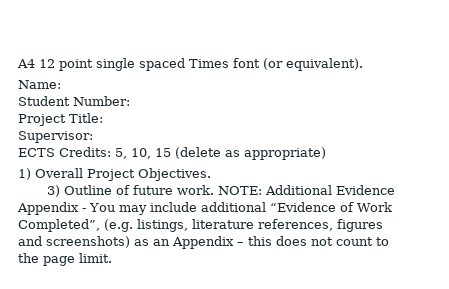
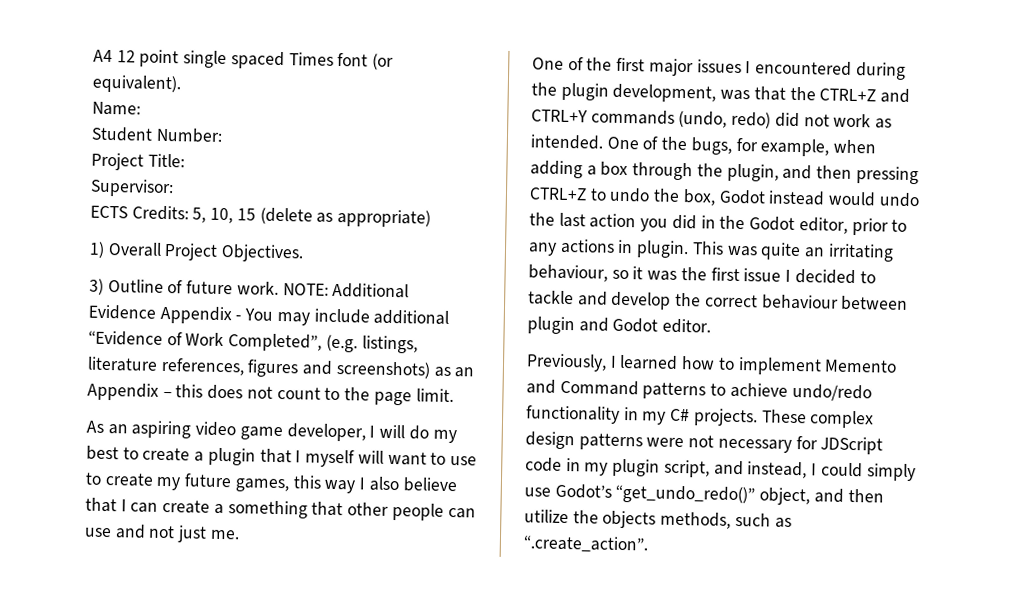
+ As an aspiring video game developer, I will do my best to create a plugin that I myself will want to use to create my future games, this way I also believe that I can create a something that other people can use and not just me.
+ One of the first major issues I encountered during the plugin development, was that the CTRL+Z and CTRL+Y commands (undo, redo) did not work as intended. One of the bugs, for example, when adding a box through the plugin, and then pressing CTRL+Z to undo the box, Godot instead would undo the last action you did in the Godot editor, prior to any actions in plugin. This was quite an irritating behaviour, so it was the first issue I decided to tackle and develop the correct behaviour between plugin and Godot editor.
+ Previously, I learned how to implement Memento and Command patterns to achieve undo/redo functionality in my C# projects. These complex design patterns were not necessary for JDScript code in my plugin script, and instead, I could simply use Godot’s “get_undo_redo()” object, and then utilize the objects methods, such as “.create_action”.

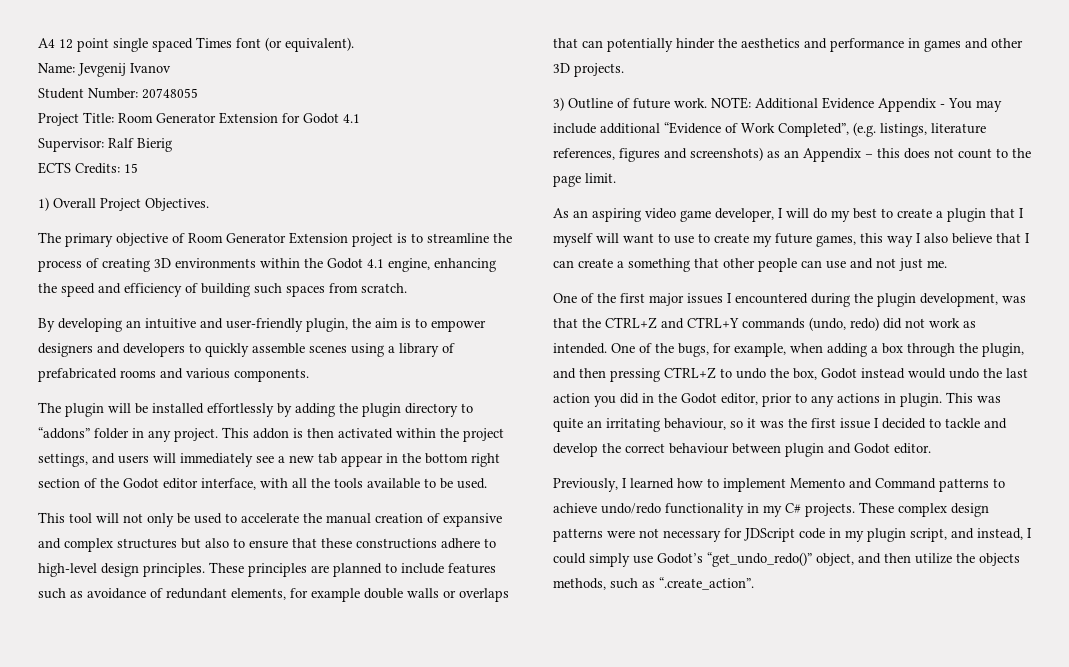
- Name:
+ Name: Jevgenij Ivanov
- Student Number:
+ Student Number: 20748055
- Project Title:
+ Project Title: Room Generator Extension for Godot 4.1
- Supervisor:
+ Supervisor: Ralf Bierig
- ECTS Credits: 5, 10, 15 (delete as appropriate)
+ ECTS Credits: 15
+ The primary objective of Room Generator Extension project is to streamline the process of creating 3D environments within the Godot 4.1 engine, enhancing the speed and efficiency of building such spaces from scratch.
+ By developing an intuitive and user-friendly plugin, the aim is to empower designers and developers to quickly assemble scenes using a library of prefabricated rooms and various components.
+ The plugin will be installed effortlessly by adding the plugin directory to “addons” folder in any project. This addon is then activated within the project settings, and users will immediately see a new tab appear in the bottom right section of the Godot editor interface, with all the tools available to be used.
+ This tool will not only be used to accelerate the manual creation of expansive and complex structures but also to ensure that these constructions adhere to high-level design principles. These principles are planned to include features such as avoidance of redundant elements, for example double walls or overlaps that can potentially hinder the aesthetics and performance in games and other 3D projects.

